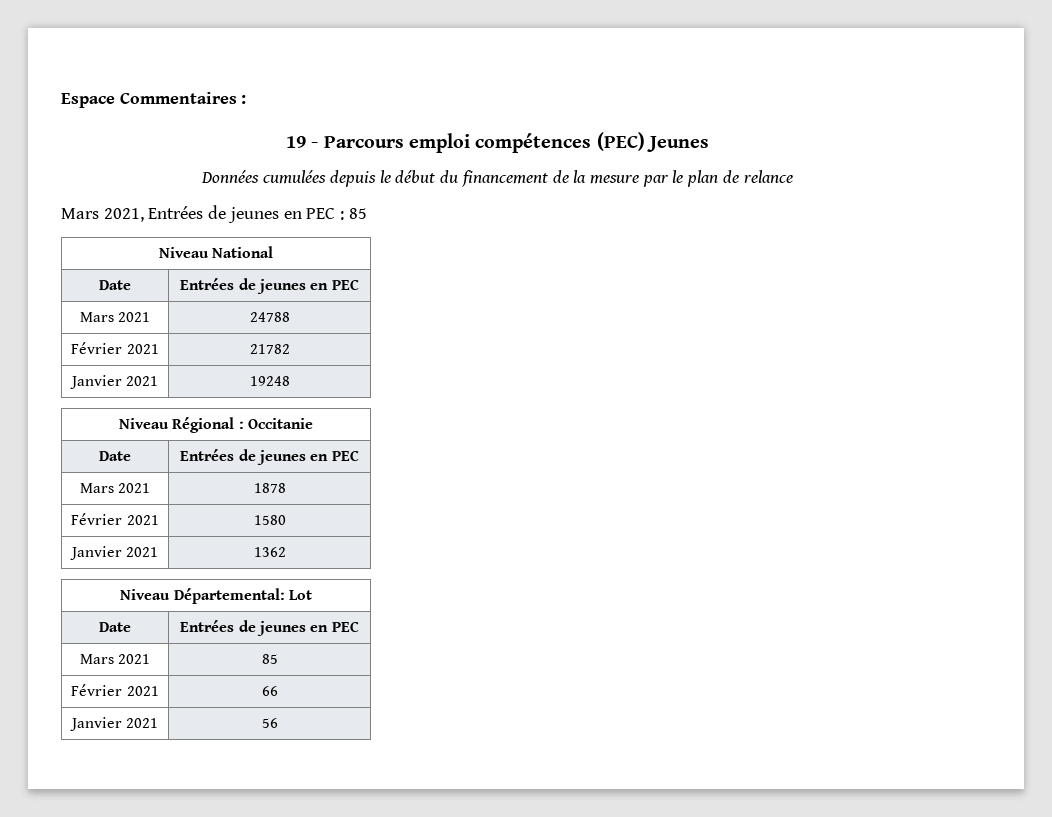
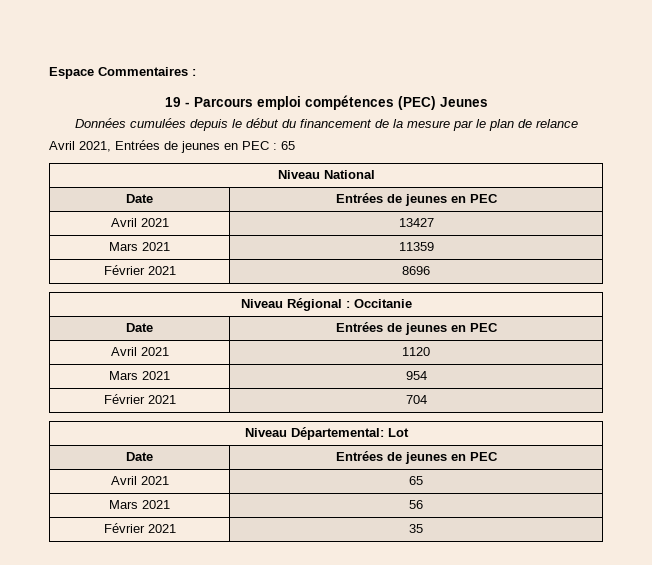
- Mars 2021, Entrées de jeunes en PEC : 85
+ Avril 2021, Entrées de jeunes en PEC : 65
- Mars 2021 | 24788
- Février 2021 | 21782
- Janvier 2021 | 19248
+ Avril 2021 | 13427
+ Mars 2021 | 11359
+ Février 2021 | 8696
- Mars 2021 | 1878
- Février 2021 | 1580
- Janvier 2021 | 1362
+ Avril 2021 | 1120
+ Mars 2021 | 954
+ Février 2021 | 704
- Mars 2021 | 85
- Février 2021 | 66
- Janvier 2021 | 56
+ Avril 2021 | 65
+ Mars 2021 | 56
+ Février 2021 | 35

